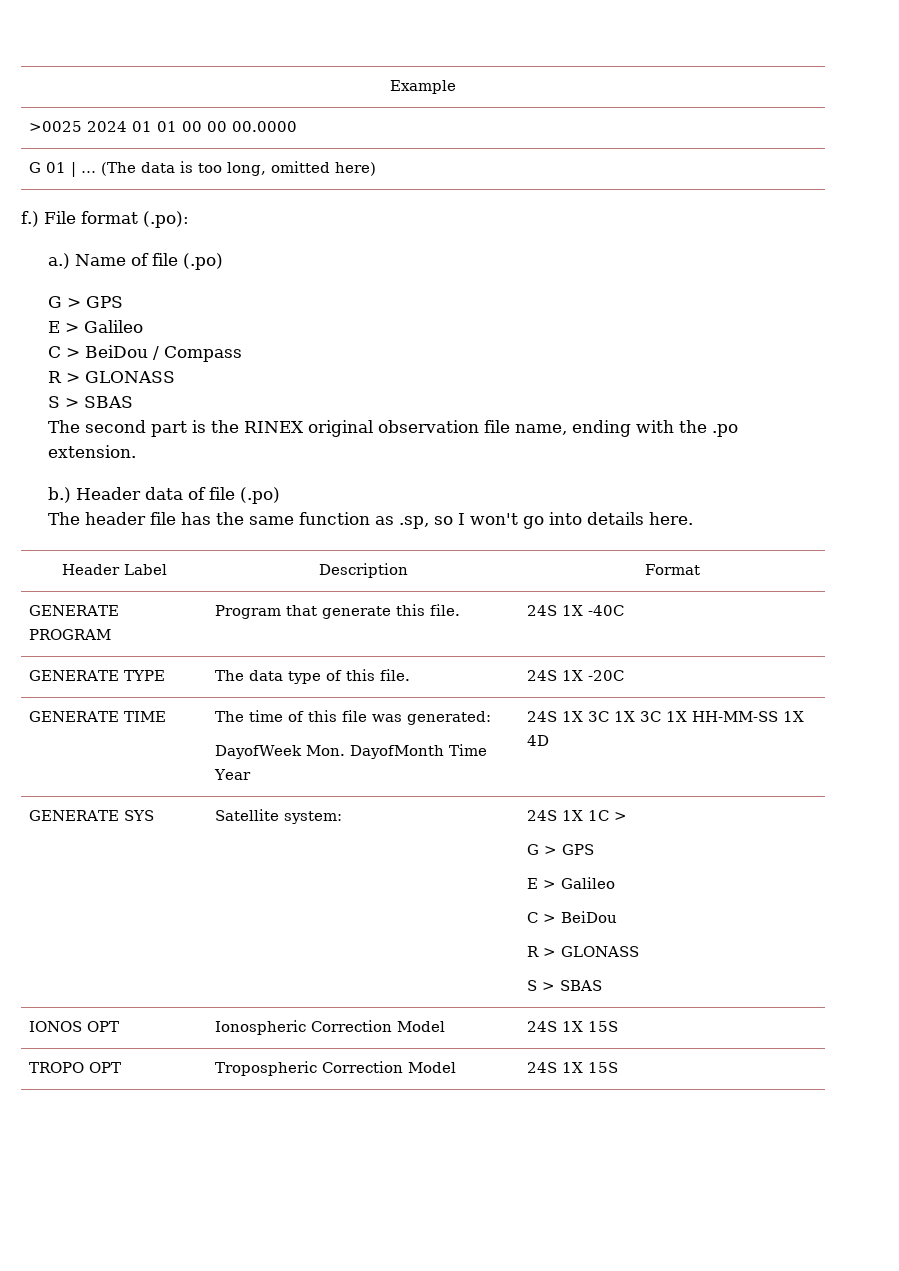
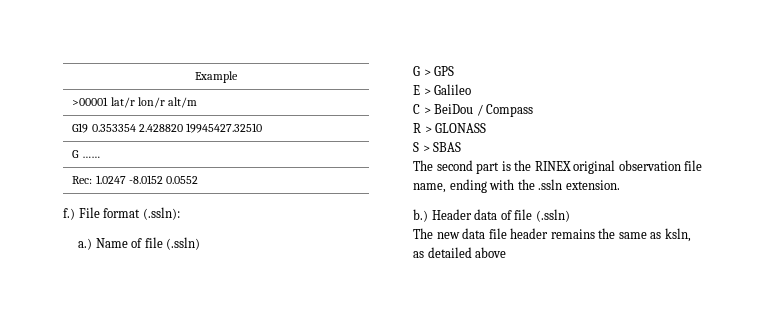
- >0025 2024 01 01 00 00 00.0000
- G 01 | … (The data is too long, omitted here)
+ >00001 lat/r lon/r alt/m
+ G19 0.353354 2.428820 19945427.32510
+ G ……
+ Rec: 1.0247 -8.0152 0.0552
- File format (.po):
+ File format (.ssln):
- Name of file (.po)
+ Name of file (.ssln)
- The second part is the RINEX original observation file name, ending with the .po extension.
+ The second part is the RINEX original observation file name, ending with the .ssln extension.
- Header data of file (.po)
- The header file has the same function as .sp, so I won't go into details here.
- Header Label | Description | Format
- GENERATE PROGRAM | Program that generate this file. | 24S 1X -40C
- GENERATE TYPE | The data type of this file. | 24S 1X -20C
- GENERATE TIME | The time of this file was generated:
- DayofWeek Mon. DayofMonth Time Year | 24S 1X 3C 1X 3C 1X HH-MM-SS 1X 4D
- GENERATE SYS | Satellite system: | 24S 1X 1C >
- G > GPS
- E > Galileo
- C > BeiDou
- R > GLONASS
- S > SBAS
- IONOS OPT | Ionospheric Correction Model | 24S 1X 15S
- TROPO OPT | Tropospheric Correction Model | 24S 1X 15S
+ Header data of file (.ssln)
+ The new data file header remains the same as ksln, as detailed above

